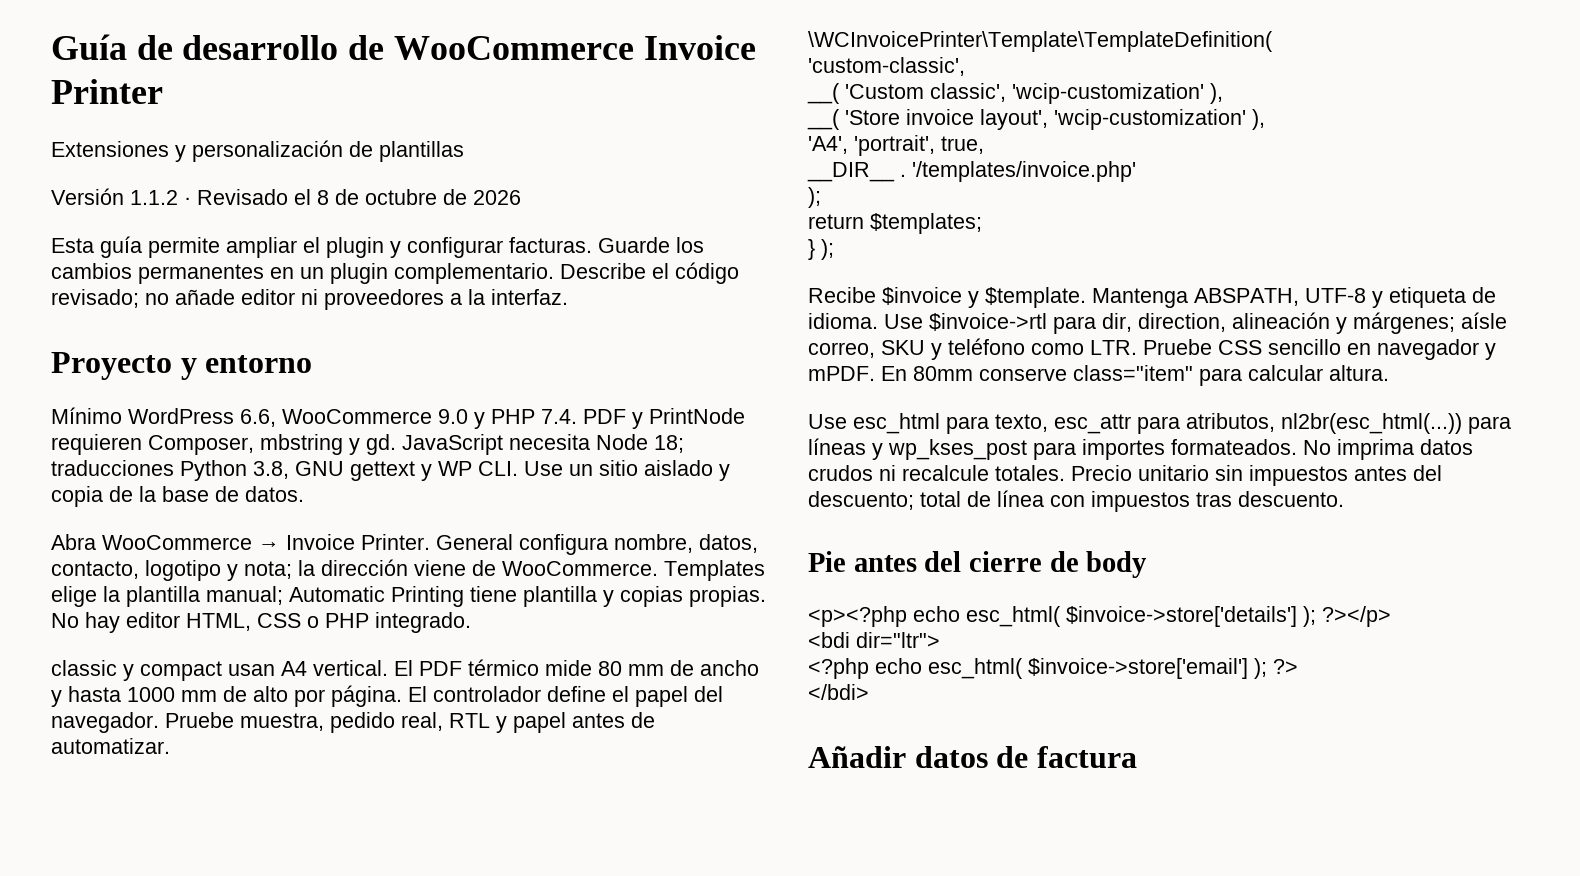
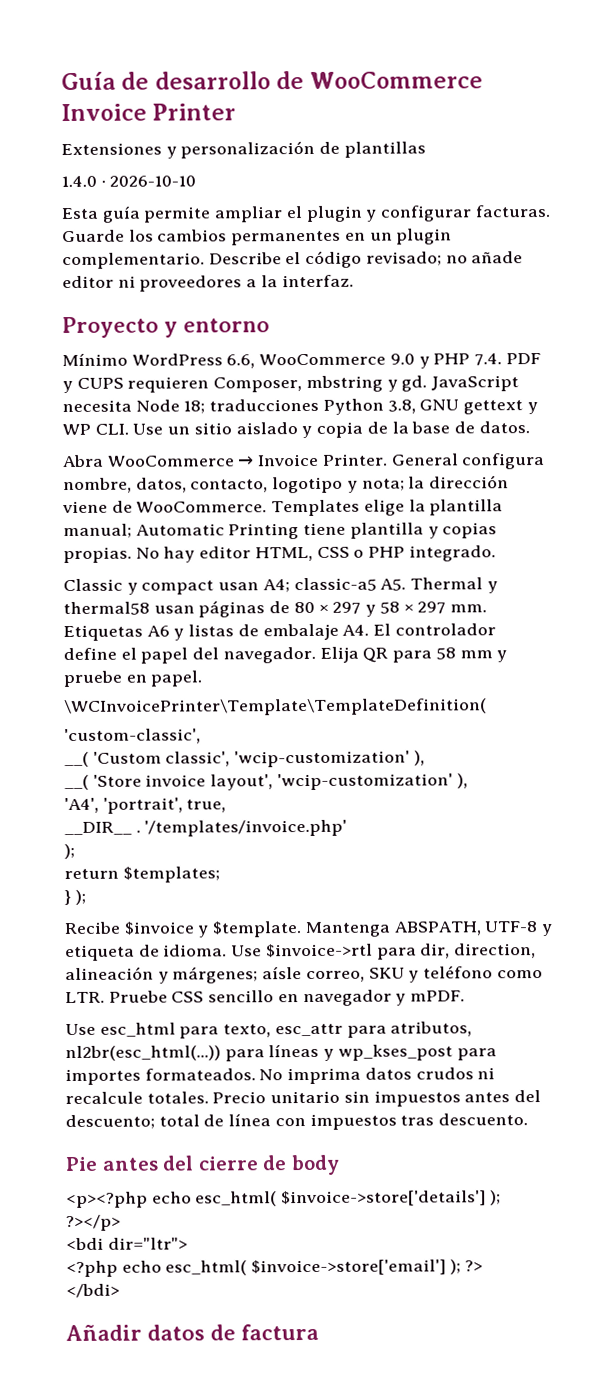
- Versión 1.1.2 · Revisado el 8 de octubre de 2026
+ 1.4.0 · 2026-10-10
- Mínimo WordPress 6.6, WooCommerce 9.0 y PHP 7.4. PDF y PrintNode requieren Composer, mbstring y gd.
+ Mínimo WordPress 6.6, WooCommerce 9.0 y PHP 7.4. PDF y CUPS requieren Composer, mbstring y gd.
- classic y compact usan A4 vertical. El PDF térmico mide 80 mm de ancho y hasta 1000 mm de alto por página. El controlador define el papel del navegador.
+ Classic y compact usan A4; classic-a5 A5. Thermal y thermal58 usan páginas de 80 × 297 y 58 × 297 mm. Etiquetas A6 y listas de embalaje A4. El controlador define el papel del navegador.
- Pruebe muestra, pedido real, RTL y papel antes de automatizar.
+ Elija QR para 58 mm y pruebe en papel.
- En 80mm conserve class="item" para calcular altura.

